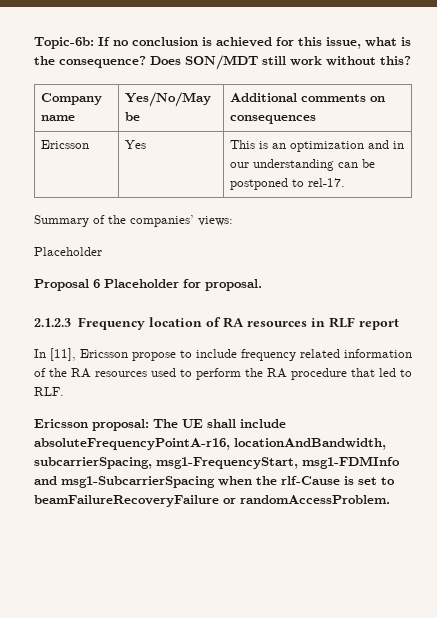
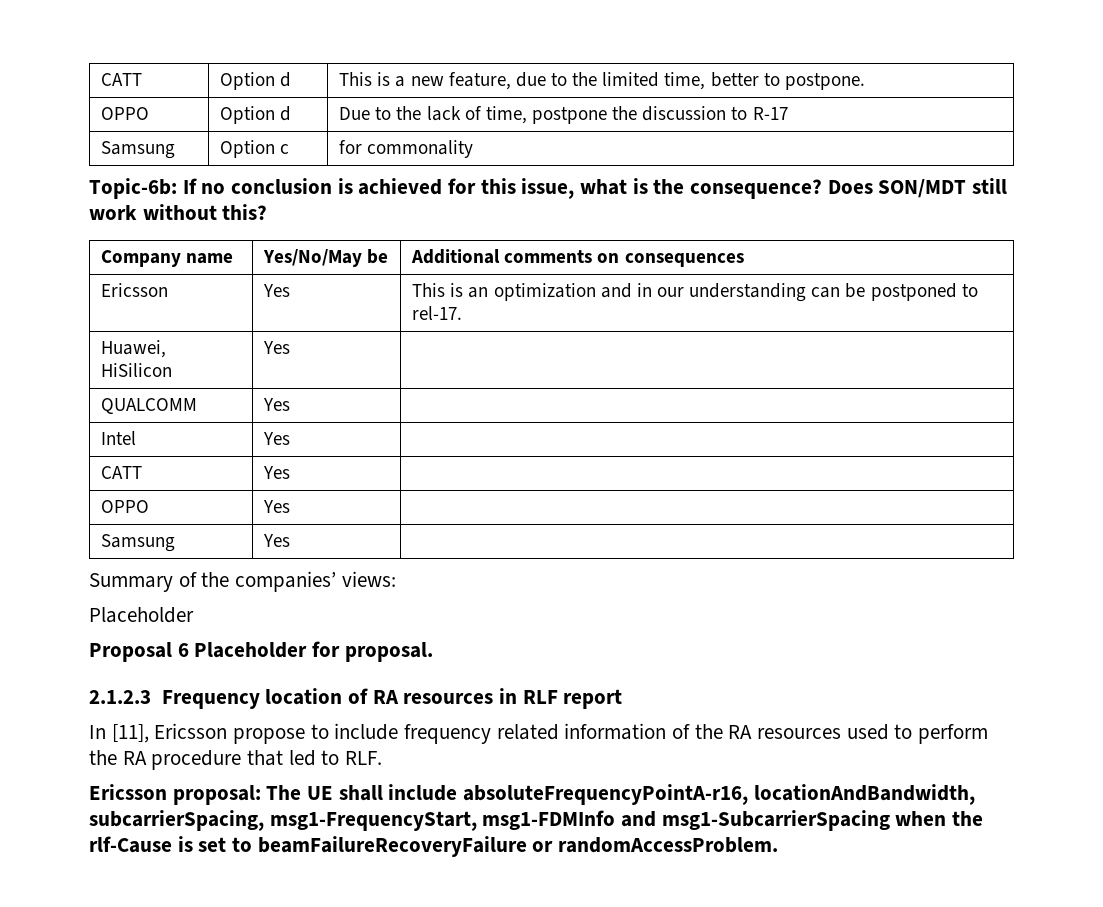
+ CATT | Option d | This is a new feature, due to the limited time, better to postpone.
+ OPPO | Option d | Due to the lack of time, postpone the discussion to R-17
+ Samsung | Option c | for commonality
+ Huawei, HiSilicon | Yes |
+ QUALCOMM | Yes |
+ Intel | Yes |
+ CATT | Yes |
+ OPPO | Yes |
+ Samsung | Yes |

